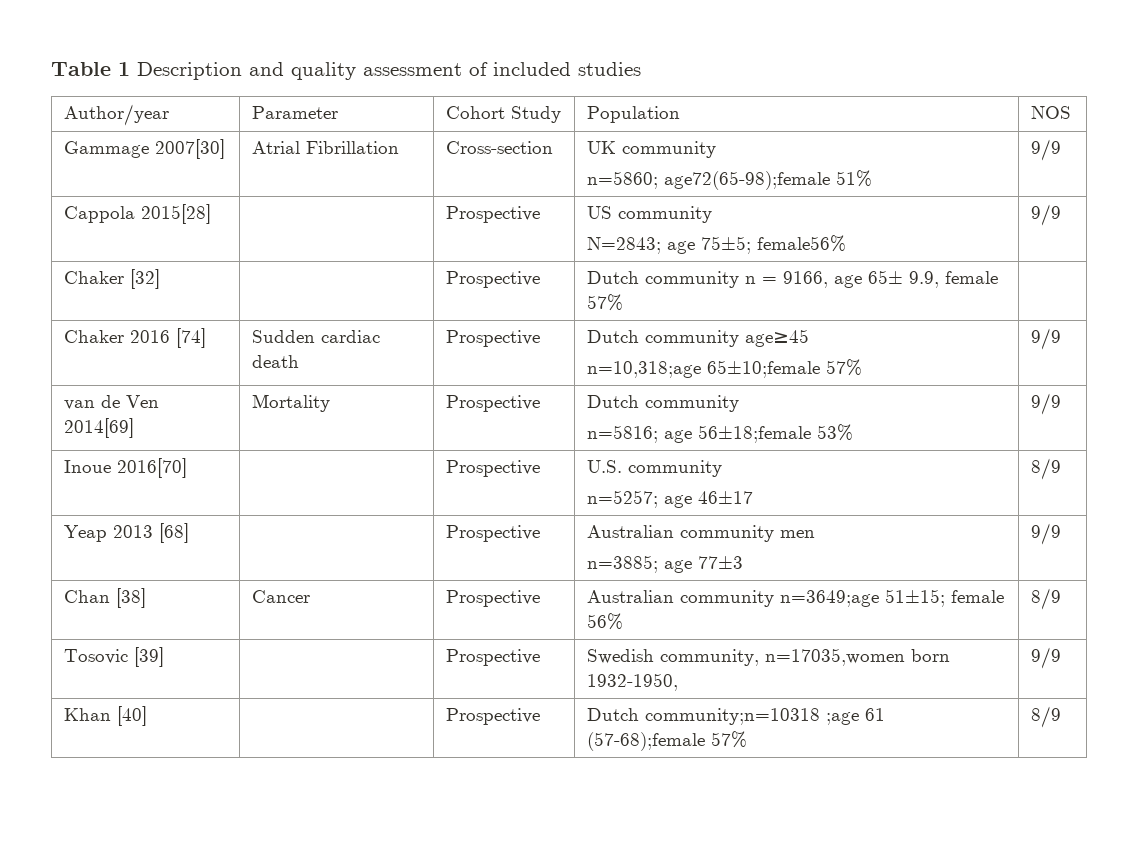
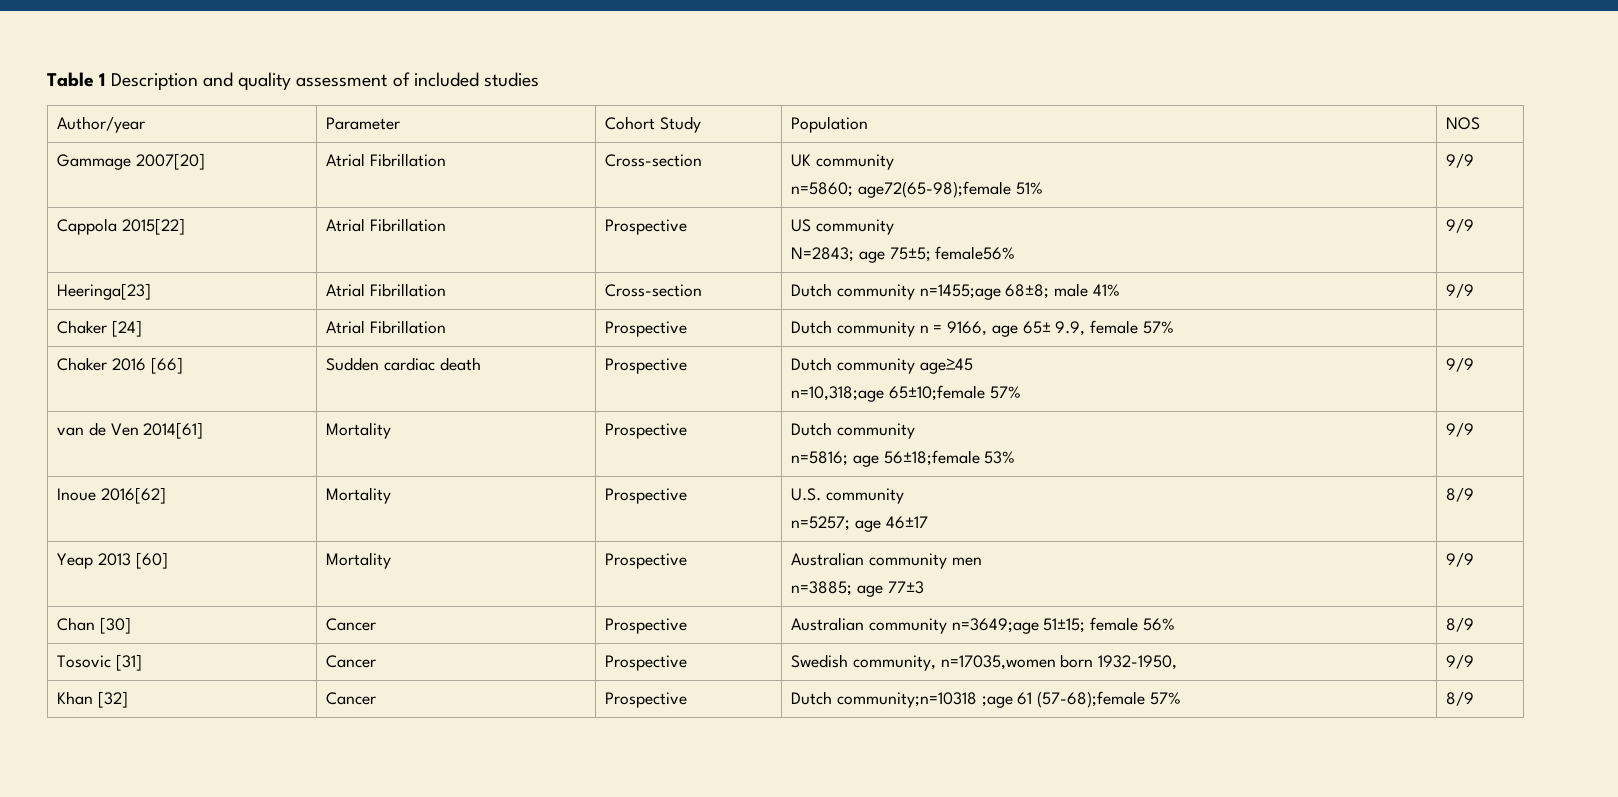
- Gammage 2007[30] | Atrial Fibrillation | Cross-section | UK community
+ Gammage 2007[20] | Atrial Fibrillation | Cross-section | UK community
- Cappola 2015[28] | | Prospective | US community
+ Cappola 2015[22] | Atrial Fibrillation | Prospective | US community
- Chaker [32] | | Prospective | Dutch community n = 9166, age 65± 9.9, female 57% |
+ Heeringa[23] | Atrial Fibrillation | Cross-section | Dutch community n=1455;age 68±8; male 41% | 9/9
+ Chaker [24] | Atrial Fibrillation | Prospective | Dutch community n = 9166, age 65± 9.9, female 57% |
- Chaker 2016 [74] | Sudden cardiac death | Prospective | Dutch community age≥45
+ Chaker 2016 [66] | Sudden cardiac death | Prospective | Dutch community age≥45
- van de Ven 2014[69] | Mortality | Prospective | Dutch community
+ van de Ven 2014[61] | Mortality | Prospective | Dutch community
- Inoue 2016[70] | | Prospective | U.S. community
+ Inoue 2016[62] | Mortality | Prospective | U.S. community
- Yeap 2013 [68] | | Prospective | Australian community men
+ Yeap 2013 [60] | Mortality | Prospective | Australian community men
- Chan [38] | Cancer | Prospective | Australian community n=3649;age 51±15; female 56% | 8/9
+ Chan [30] | Cancer | Prospective | Australian community n=3649;age 51±15; female 56% | 8/9
- Tosovic [39] | | Prospective | Swedish community, n=17035,women born 1932-1950, | 9/9
+ Tosovic [31] | Cancer | Prospective | Swedish community, n=17035,women born 1932-1950, | 9/9
- Khan [40] | | Prospective | Dutch community;n=10318 ;age 61 (57-68);female 57% | 8/9
+ Khan [32] | Cancer | Prospective | Dutch community;n=10318 ;age 61 (57-68);female 57% | 8/9

